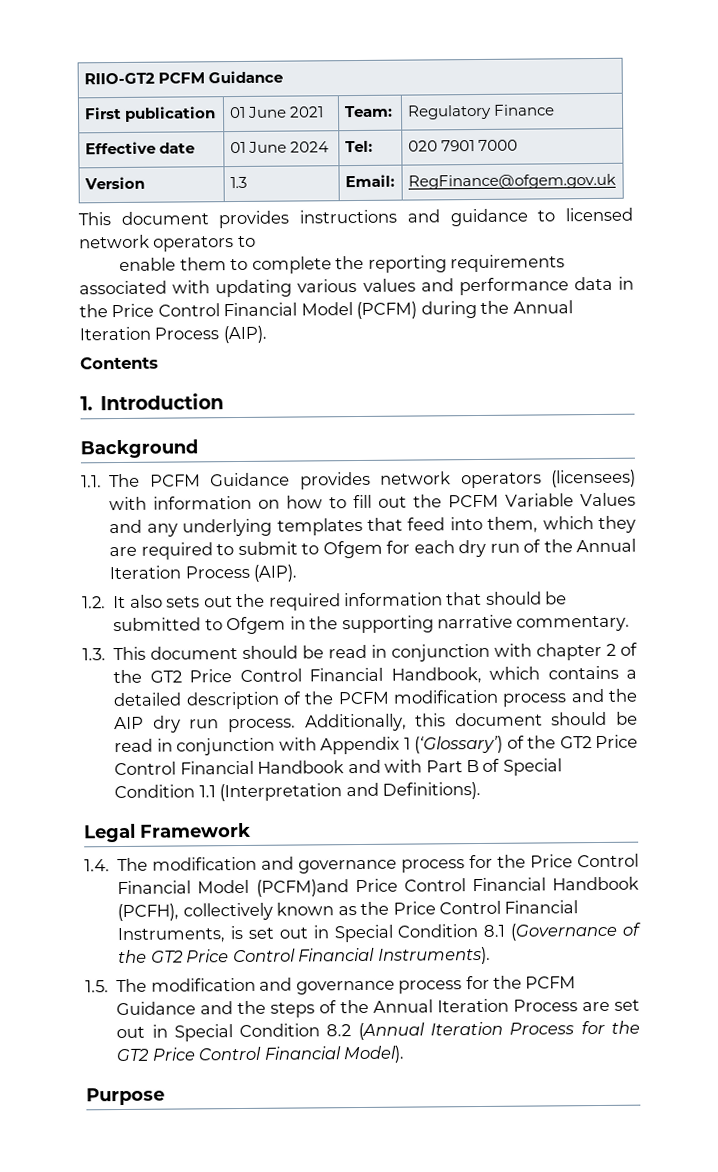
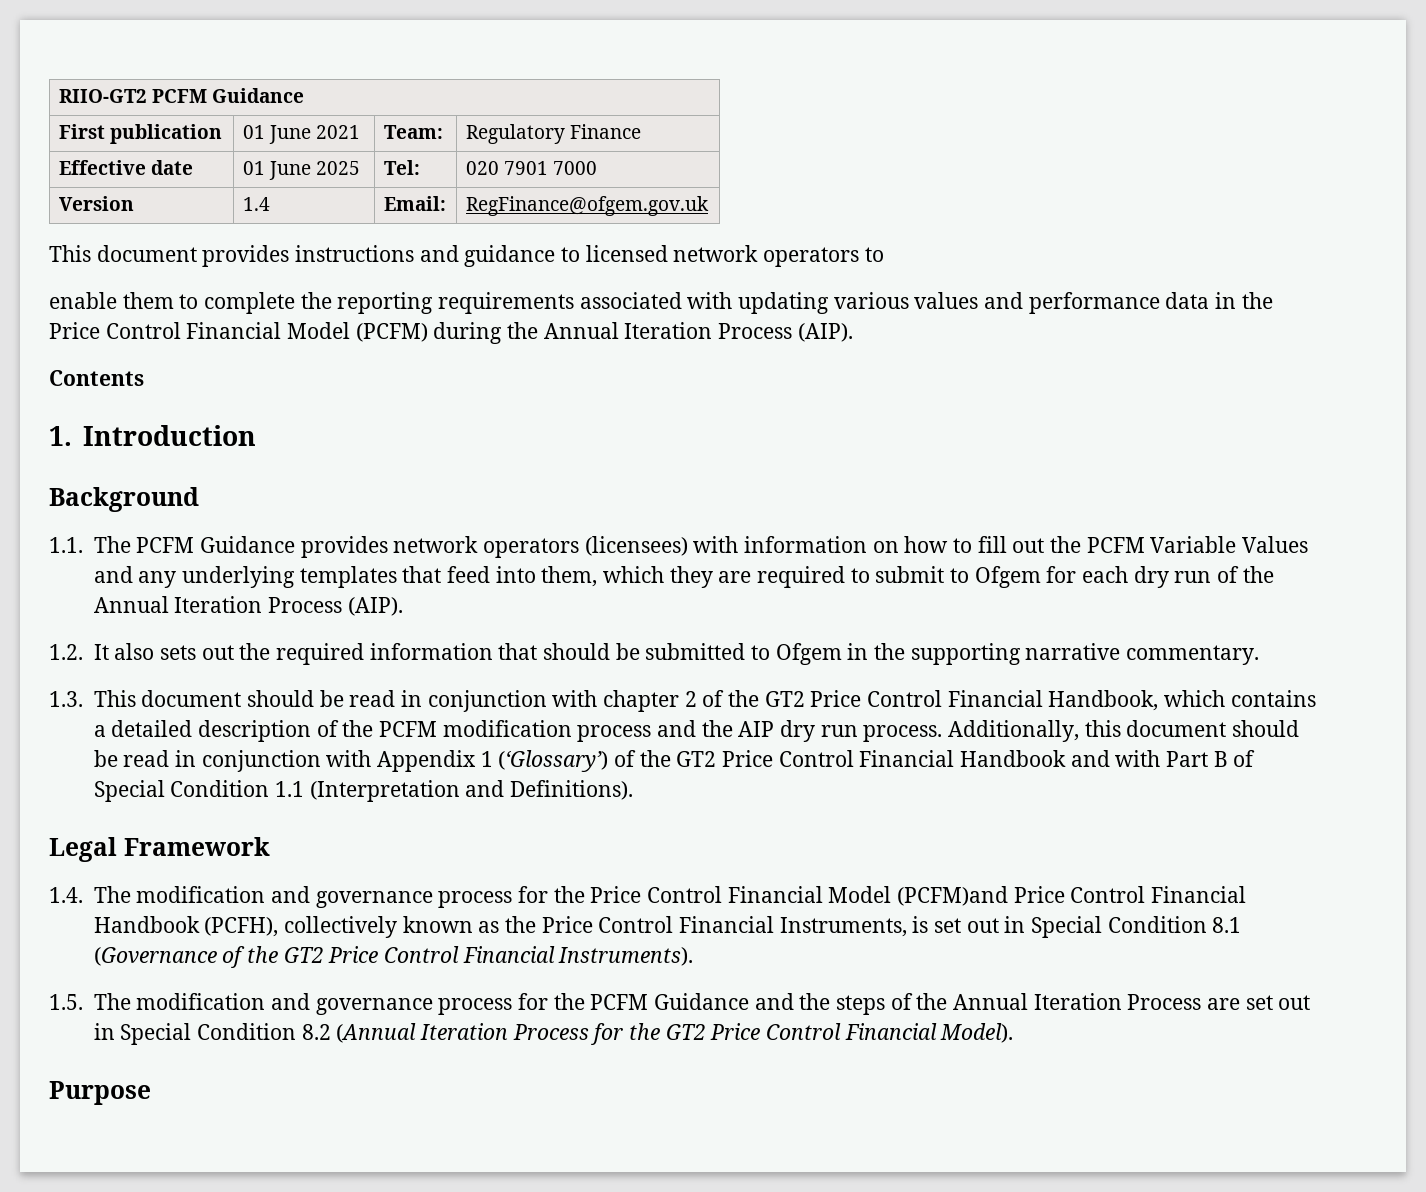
- Effective date | 01 June 2024 | Tel: | 020 7901 7000
+ Effective date | 01 June 2025 | Tel: | 020 7901 7000
- Version | 1.3 | Email: | RegFinance@ofgem.gov.uk
+ Version | 1.4 | Email: | RegFinance@ofgem.gov.uk

